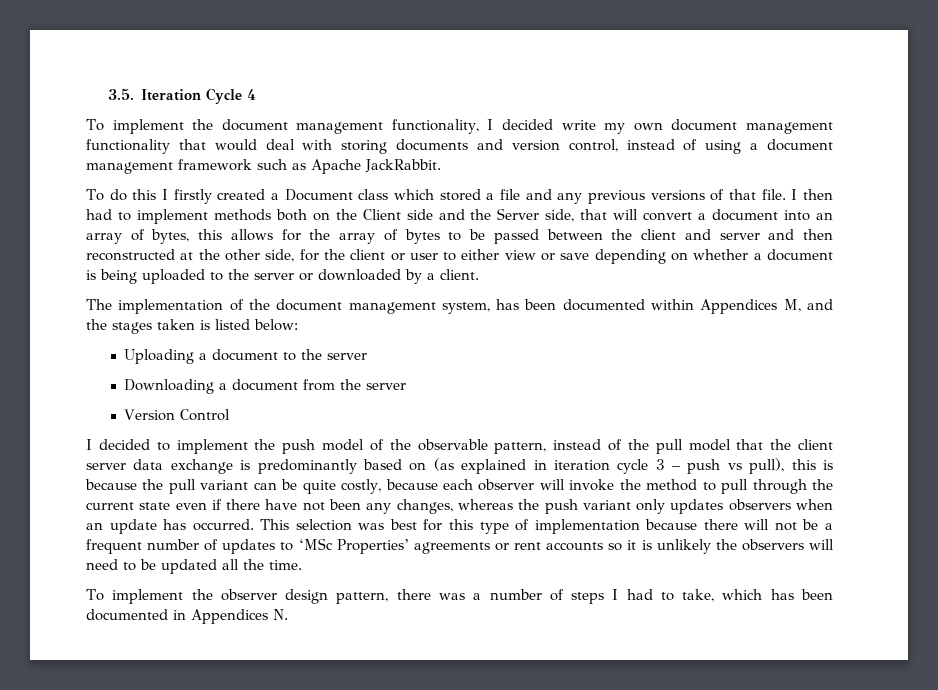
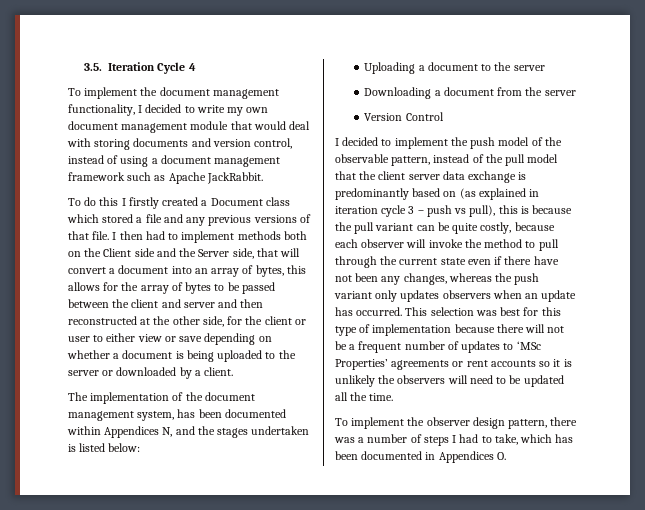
- To implement the document management functionality, I decided write my own document management functionality that would deal with storing documents and version control, instead of using a document management framework such as Apache JackRabbit.
+ To implement the document management functionality, I decided to write my own document management module that would deal with storing documents and version control, instead of using a document management framework such as Apache JackRabbit.
- The implementation of the document management system, has been documented within Appendices M, and the stages taken is listed below:
+ The implementation of the document management system, has been documented within Appendices N, and the stages undertaken is listed below:
- To implement the observer design pattern, there was a number of steps I had to take, which has been documented in Appendices N.
+ To implement the observer design pattern, there was a number of steps I had to take, which has been documented in Appendices O.

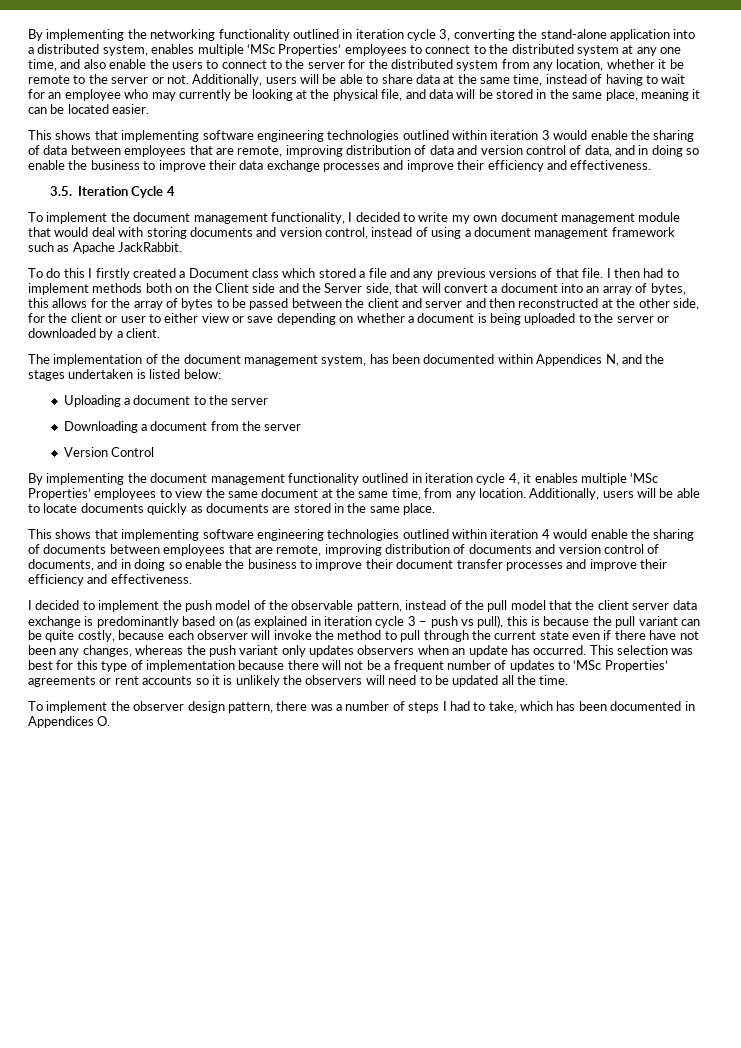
+ By implementing the networking functionality outlined in iteration cycle 3, converting the stand-alone application into a distributed system, enables multiple ‘MSc Properties’ employees to connect to the distributed system at any one time, and also enable the users to connect to the server for the distributed system from any location, whether it be remote to the server or not. Additionally, users will be able to share data at the same time, instead of having to wait for an employee who may currently be looking at the physical file, and data will be stored in the same place, meaning it can be located easier.
+ This shows that implementing software engineering technologies outlined within iteration 3 would enable the sharing of data between employees that are remote, improving distribution of data and version control of data, and in doing so enable the business to improve their data exchange processes and improve their efficiency and effectiveness.
+ By implementing the document management functionality outlined in iteration cycle 4, it enables multiple ‘MSc Properties’ employees to view the same document at the same time, from any location. Additionally, users will be able to locate documents quickly as documents are stored in the same place.
+ This shows that implementing software engineering technologies outlined within iteration 4 would enable the sharing of documents between employees that are remote, improving distribution of documents and version control of documents, and in doing so enable the business to improve their document transfer processes and improve their efficiency and effectiveness.

